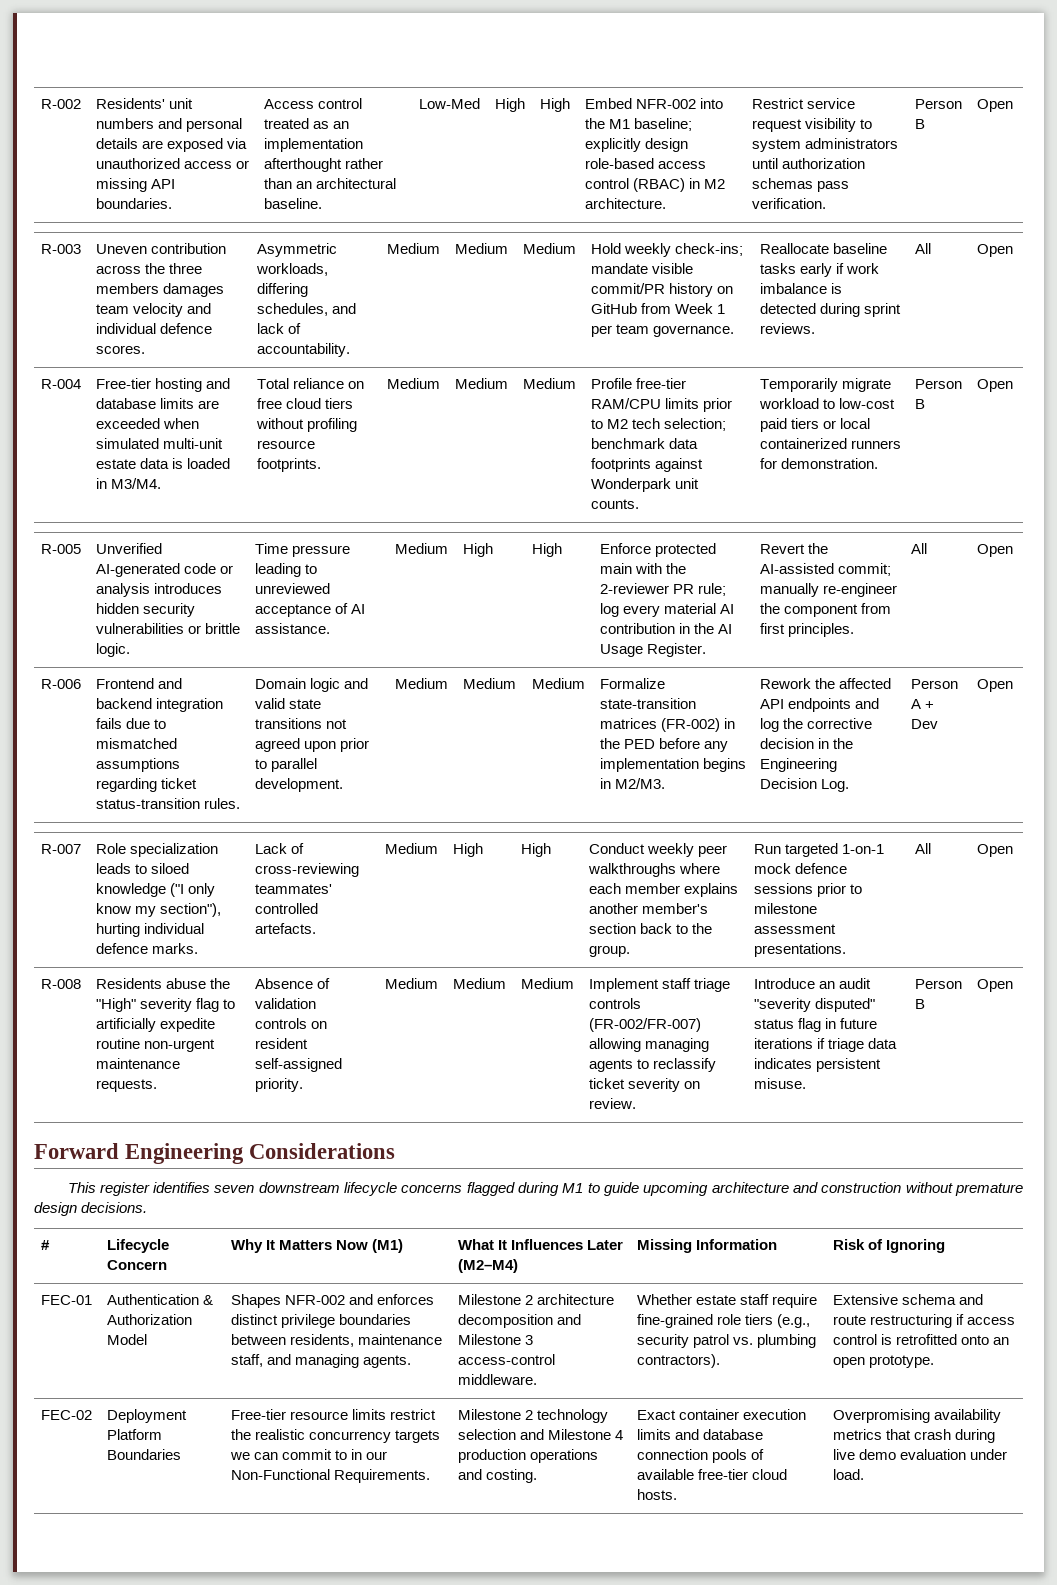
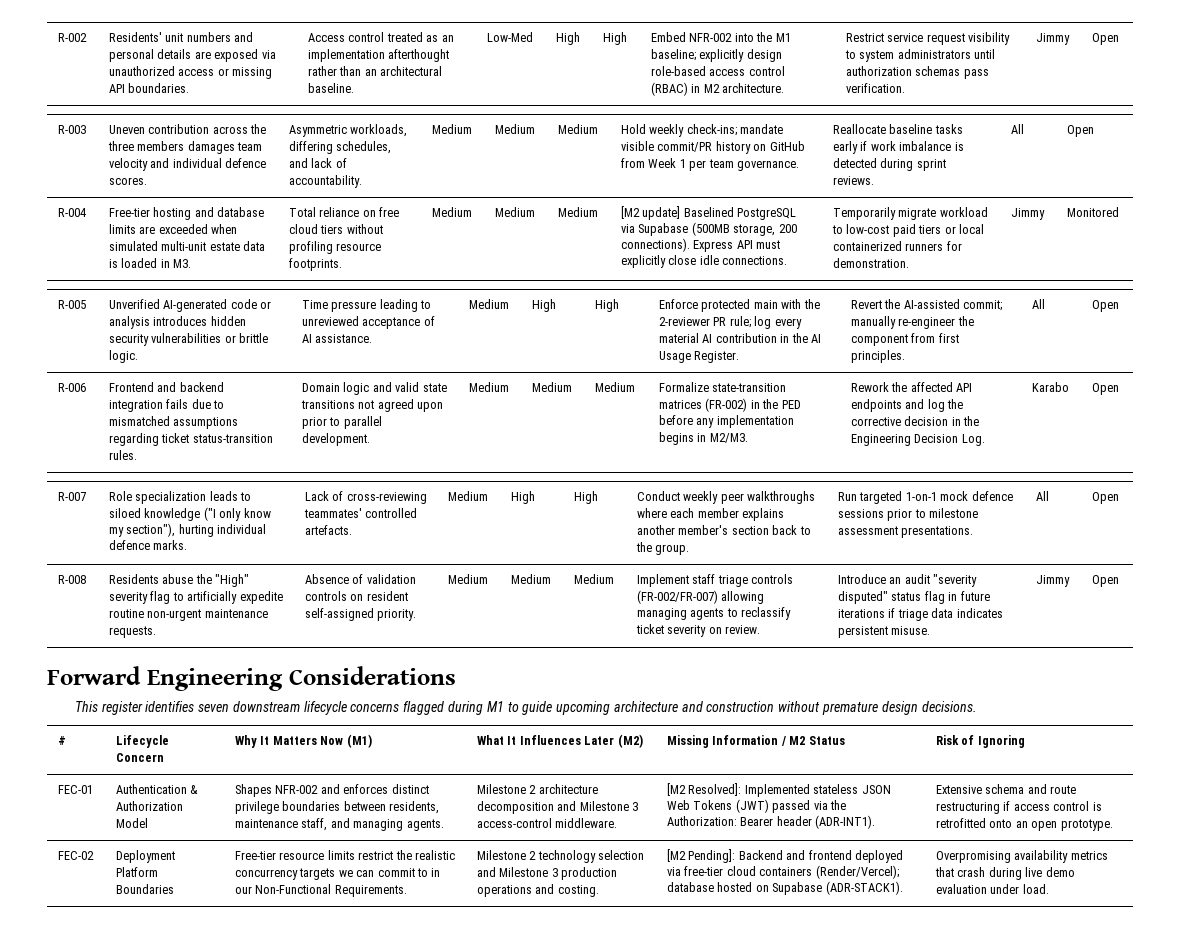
- Restrict service request visibility to system administrators until authorization schemas pass verification. | Person B
+ Restrict service request visibility to system administrators until authorization schemas pass verification. | Jimmy
- Free-tier hosting and database limits are exceeded when simulated multi-unit estate data is loaded in M3/M4.
+ Free-tier hosting and database limits are exceeded when simulated multi-unit estate data is loaded in M3.
- Profile free-tier RAM/CPU limits prior to M2 tech selection; benchmark data footprints against Wonderpark unit counts.
+ [M2 update] Baselined PostgreSQL via Supabase (500MB storage, 200 connections). Express API must explicitly close idle connections.
- Temporarily migrate workload to low-cost paid tiers or local containerized runners for demonstration. | Person B | Open
+ Temporarily migrate workload to low-cost paid tiers or local containerized runners for demonstration. | Jimmy | Monitored
- Person A + Dev
+ Karabo
- Introduce an audit "severity disputed" status flag in future iterations if triage data indicates persistent misuse. | Person B
+ Introduce an audit "severity disputed" status flag in future iterations if triage data indicates persistent misuse. | Jimmy
- # | Lifecycle Concern | Why It Matters Now (M1) | What It Influences Later (M2–M4) | Missing Information | Risk of Ignoring
+ # | Lifecycle Concern | Why It Matters Now (M1) | What It Influences Later (M2) | Missing Information / M2 Status | Risk of Ignoring
- Whether estate staff require fine-grained role tiers (e.g., security patrol vs. plumbing contractors).
+ [M2 Resolved]: Implemented stateless JSON Web Tokens (JWT) passed via the Authorization: Bearer header (ADR-INT1).
- Milestone 2 technology selection and Milestone 4 production operations and costing.
+ Milestone 2 technology selection and Milestone 3 production operations and costing.
- Exact container execution limits and database connection pools of available free-tier cloud hosts.
+ [M2 Pending]: Backend and frontend deployed via free-tier cloud containers (Render/Vercel); database hosted on Supabase (ADR-STACK1).

